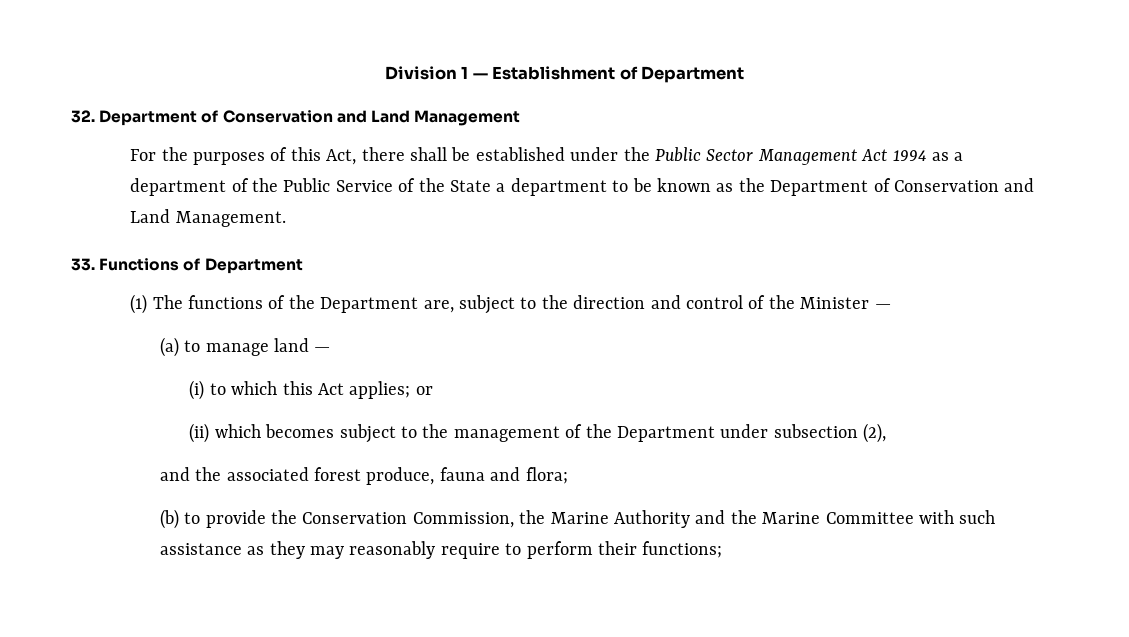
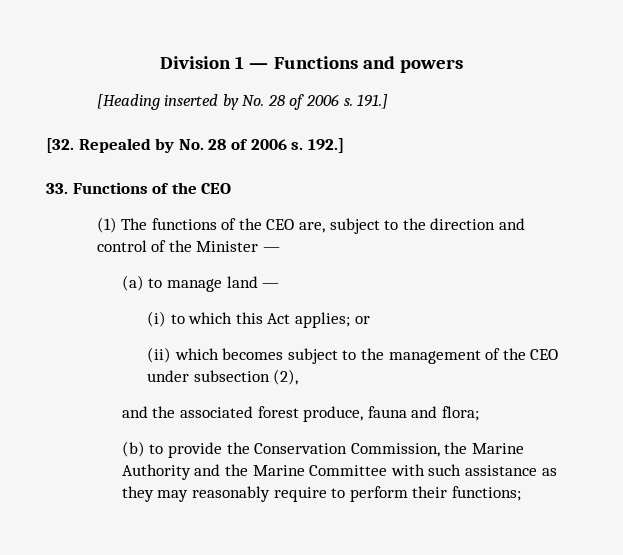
- Division 1 — Establishment of Department
- 32. Department of Conservation and Land Management
- For the purposes of this Act, there shall be established under the Public Sector Management Act 1994 as a department of the Public Service of the State a department to be known as the Department of Conservation and Land Management.
+ Division 1 — Functions and powers
+ [Heading inserted by No. 28 of 2006 s. 191.]
+ [32. Repealed by No. 28 of 2006 s. 192.]
- 33. Functions of Department
+ 33. Functions of the CEO
- (1) The functions of the Department are, subject to the direction and control of the Minister —
+ (1) The functions of the CEO are, subject to the direction and control of the Minister —
- (ii) which becomes subject to the management of the Department under subsection (2),
+ (ii) which becomes subject to the management of the CEO under subsection (2),

